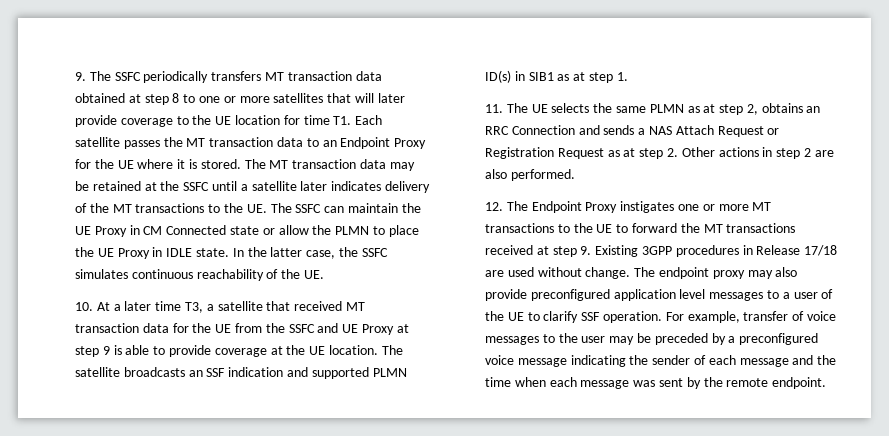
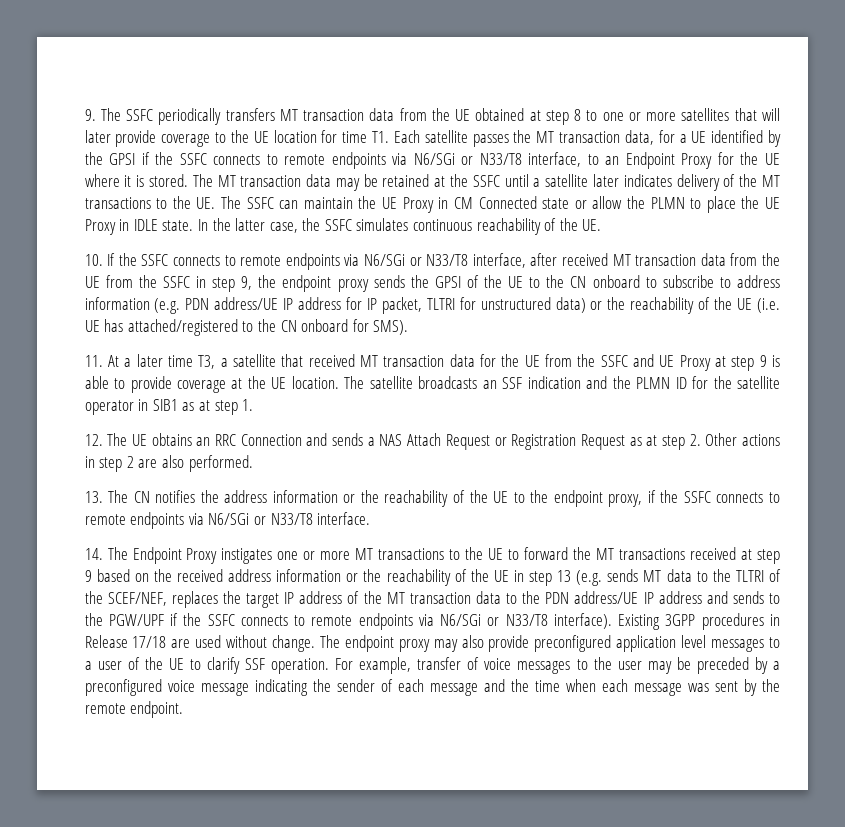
- 9. The SSFC periodically transfers MT transaction data obtained at step 8 to one or more satellites that will later provide coverage to the UE location for time T1. Each satellite passes the MT transaction data to an Endpoint Proxy for the UE where it is stored.
+ 9. The SSFC periodically transfers MT transaction data from the UE obtained at step 8 to one or more satellites that will later provide coverage to the UE location for time T1. Each satellite passes the MT transaction data, for a UE identified by the GPSI if the SSFC connects to remote endpoints via N6/SGi or N33/T8 interface, to an Endpoint Proxy for the UE where it is stored.
- 10. At a later time T3, a satellite that received MT transaction data for the UE from the SSFC and UE Proxy at step 9 is able to provide coverage at the UE location.
+ 10. If the SSFC connects to remote endpoints via N6/SGi or N33/T8 interface, after received MT transaction data from the UE from the SSFC in step 9, the endpoint proxy sends the GPSI of the UE to the CN onboard to subscribe to address information (e.g. PDN address/UE IP address for IP packet, TLTRI for unstructured data) or the reachability of the UE (i.e. UE has attached/registered to the CN onboard for SMS).
+ 11. At a later time T3, a satellite that received MT transaction data for the UE from the SSFC and UE Proxy at step 9 is able to provide coverage at the UE location.
- The satellite broadcasts an SSF indication and supported PLMN ID(s) in SIB1 as at step 1.
+ The satellite broadcasts an SSF indication and the PLMN ID for the satellite operator in SIB1 as at step 1.
- 11. The UE selects the same PLMN as at step 2, obtains an RRC Connection and sends a NAS Attach Request or Registration Request as at step 2. Other actions in step 2 are also performed.
+ 12. The UE obtains an RRC Connection and sends a NAS Attach Request or Registration Request as at step 2. Other actions in step 2 are also performed.
- 12. The Endpoint Proxy instigates one or more MT transactions to the UE to forward the MT transactions received at step 9. Existing 3GPP procedures in Release 17/18 are used without change.
+ 13. The CN notifies the address information or the reachability of the UE to the endpoint proxy, if the SSFC connects to remote endpoints via N6/SGi or N33/T8 interface.
+ 14. The Endpoint Proxy instigates one or more MT transactions to the UE to forward the MT transactions received at step 9 based on the received address information or the reachability of the UE in step 13 (e.g. sends MT data to the TLTRI of the SCEF/NEF, replaces the target IP address of the MT transaction data to the PDN address/UE IP address and sends to the PGW/UPF if the SSFC connects to remote endpoints via N6/SGi or N33/T8 interface). Existing 3GPP procedures in Release 17/18 are used without change.

